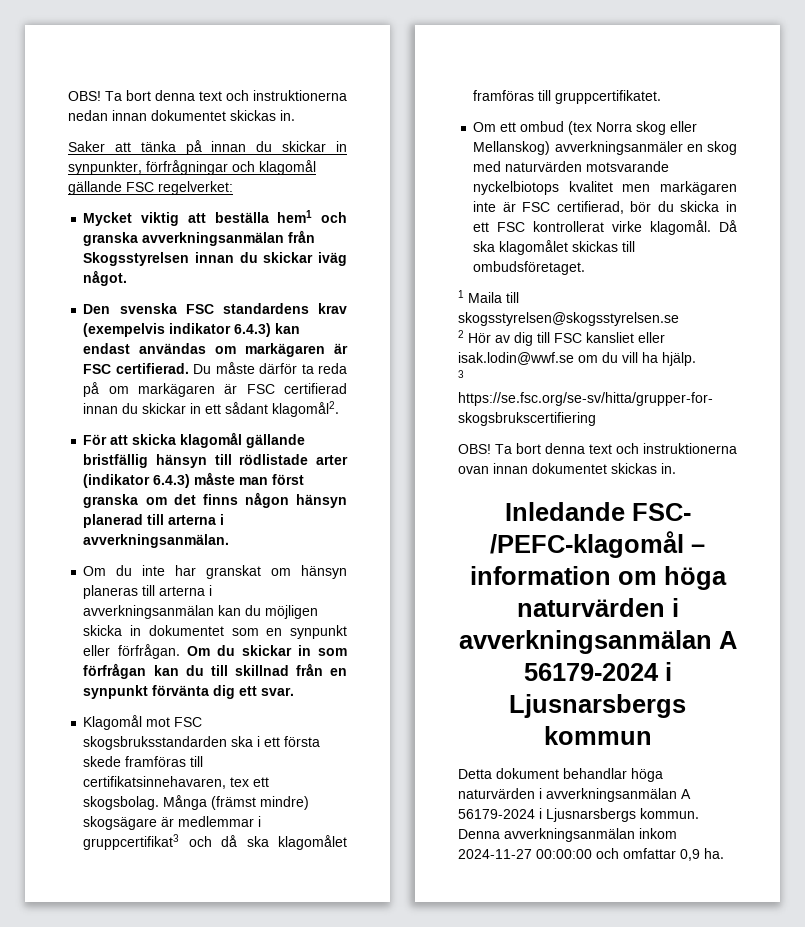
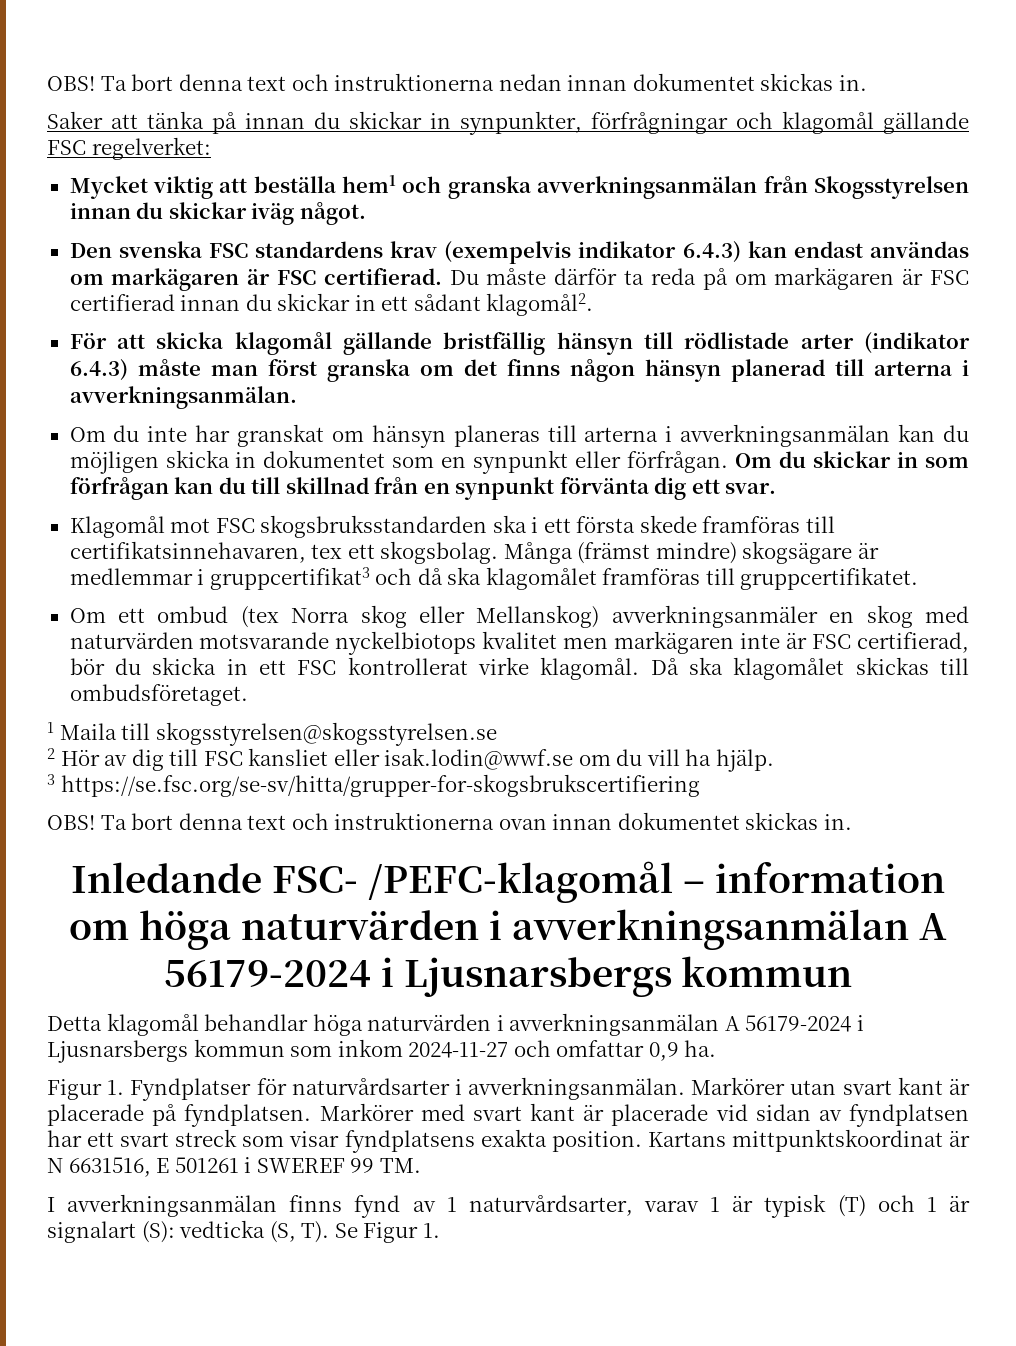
- Detta dokument behandlar höga naturvärden i avverkningsanmälan A 56179-2024 i Ljusnarsbergs kommun. Denna avverkningsanmälan inkom 2024-11-27 00:00:00 och omfattar 0,9 ha.
+ Detta klagomål behandlar höga naturvärden i avverkningsanmälan A 56179-2024 i Ljusnarsbergs kommun som inkom 2024-11-27 och omfattar 0,9 ha.
+ Figur 1. Fyndplatser för naturvårdsarter i avverkningsanmälan. Markörer utan svart kant är placerade på fyndplatsen. Markörer med svart kant är placerade vid sidan av fyndplatsen har ett svart streck som visar fyndplatsens exakta position. Kartans mittpunktskoordinat är N 6631516, E 501261 i SWEREF 99 TM.
+ I avverkningsanmälan finns fynd av 1 naturvårdsarter, varav 1 är typisk (T) och 1 är signalart (S): vedticka (S, T). Se Figur 1.

